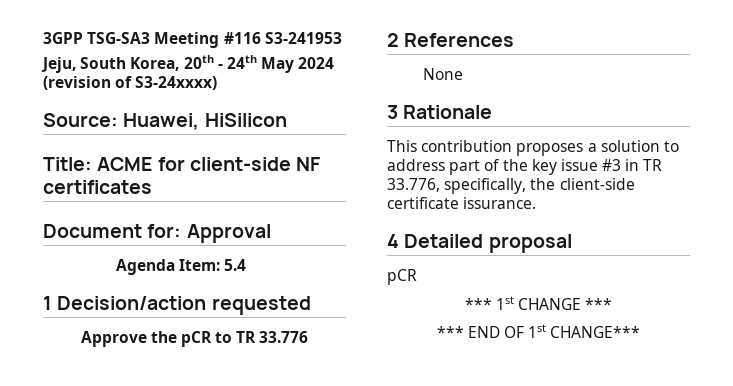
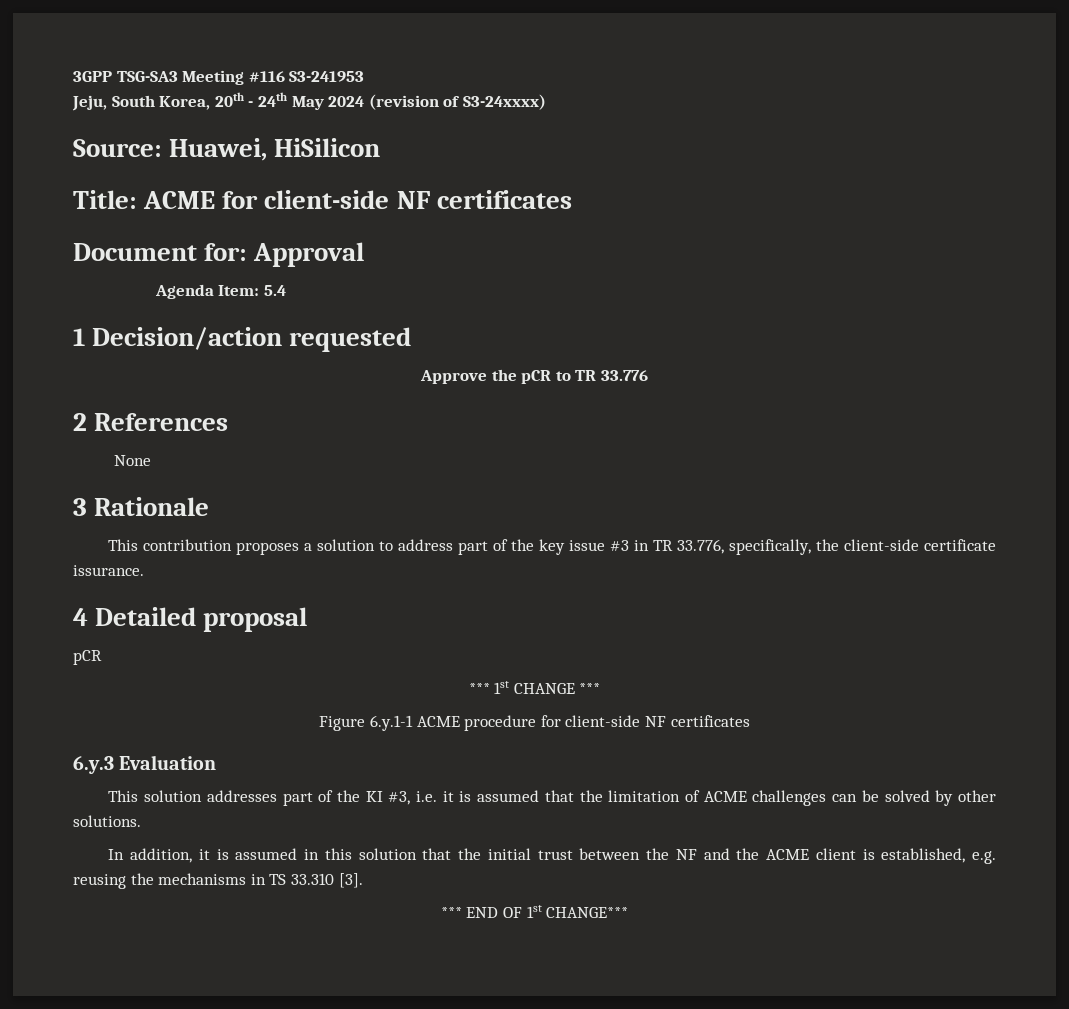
+ Figure 6.y.1-1 ACME procedure for client-side NF certificates
+ 6.y.3 Evaluation
+ This solution addresses part of the KI #3, i.e. it is assumed that the limitation of ACME challenges can be solved by other solutions.
+ In addition, it is assumed in this solution that the initial trust between the NF and the ACME client is established, e.g. reusing the mechanisms in TS 33.310 [3].

